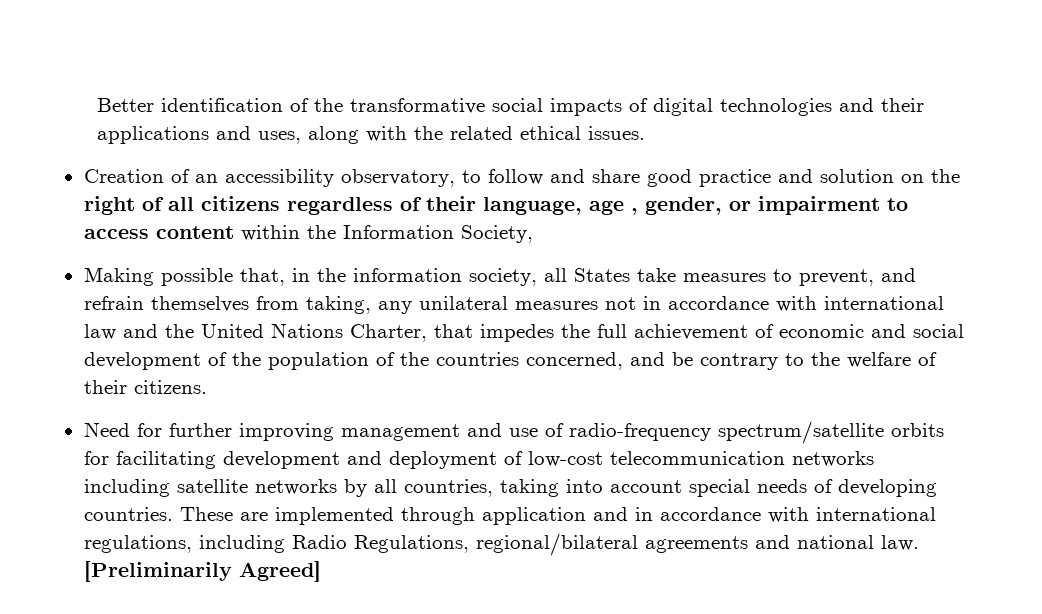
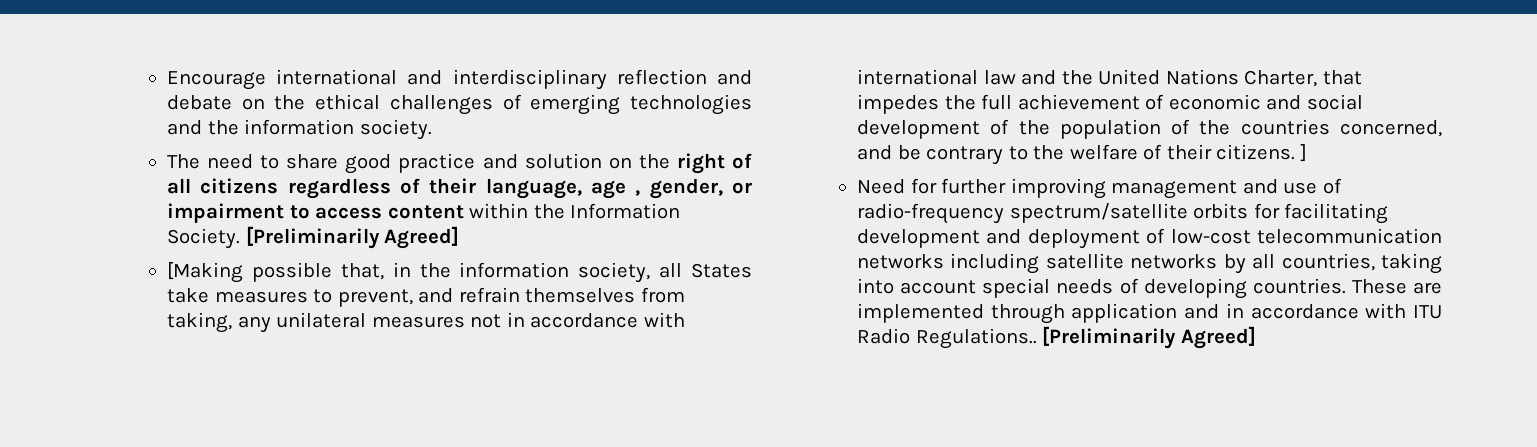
- Better identification of the transformative social impacts of digital technologies and their applications and uses, along with the related ethical issues.
- Creation of an accessibility observatory, to follow and share good practice and solution on the right of all citizens regardless of their language, age , gender, or impairment to access content within the Information Society,
- Making possible that, in the information society, all States take measures to prevent, and refrain themselves from taking, any unilateral measures not in accordance with international law and the United Nations Charter, that impedes the full achievement of economic and social development of the population of the countries concerned, and be contrary to the welfare of their citizens.
+ Encourage international and interdisciplinary reflection and debate on the ethical challenges of emerging technologies and the information society.
+ The need to share good practice and solution on the right of all citizens regardless of their language, age , gender, or impairment to access content within the Information Society. [Preliminarily Agreed]
+ [Making possible that, in the information society, all States take measures to prevent, and refrain themselves from taking, any unilateral measures not in accordance with international law and the United Nations Charter, that impedes the full achievement of economic and social development of the population of the countries concerned, and be contrary to the welfare of their citizens. ]
- These are implemented through application and in accordance with international regulations, including Radio Regulations, regional/bilateral agreements and national law.
+ These are implemented through application and in accordance with ITU Radio Regulations..

